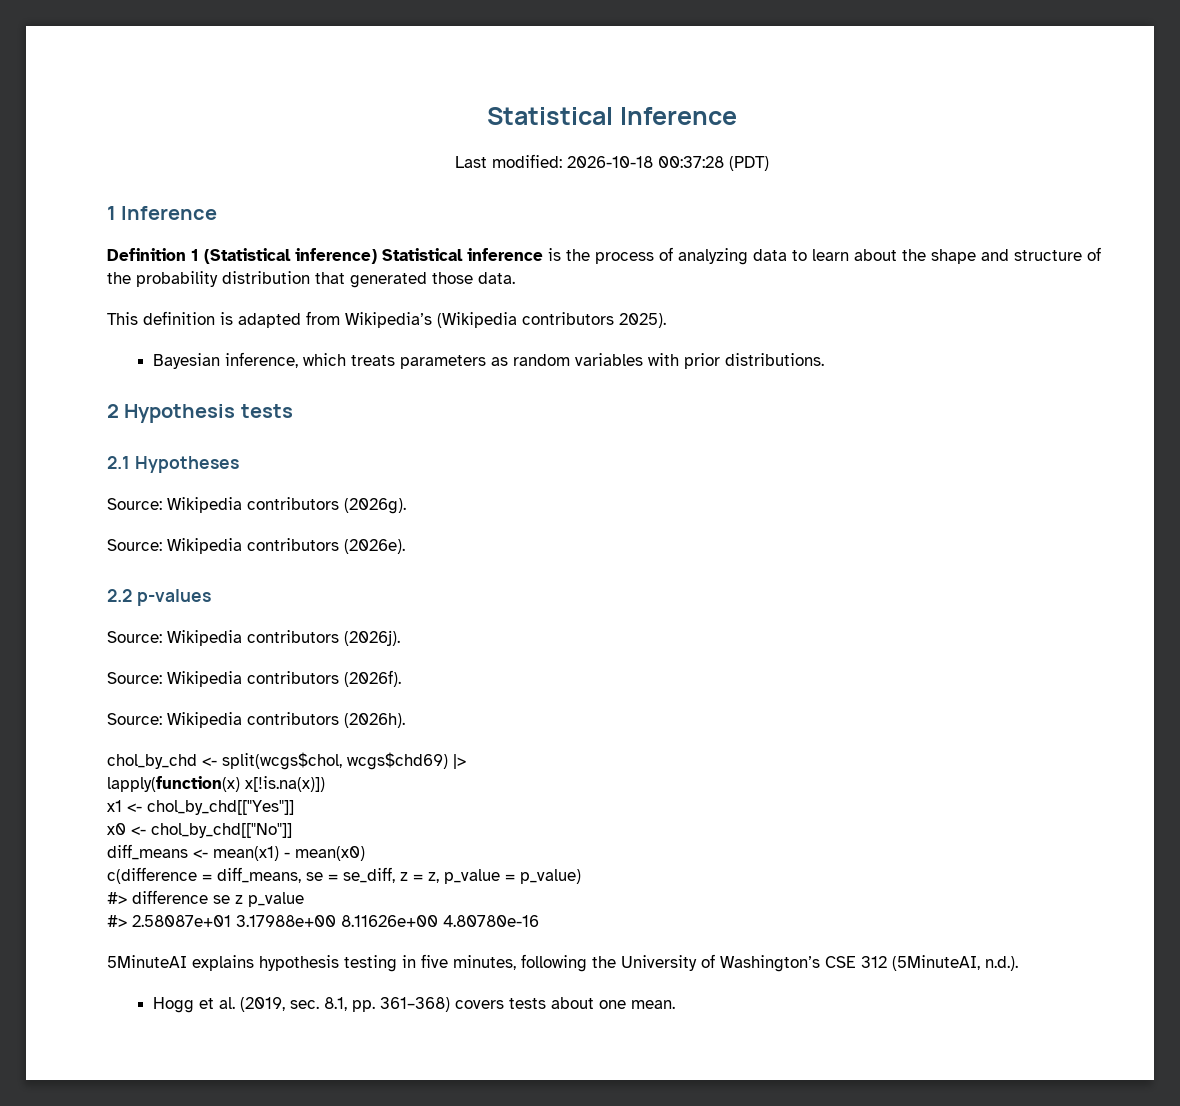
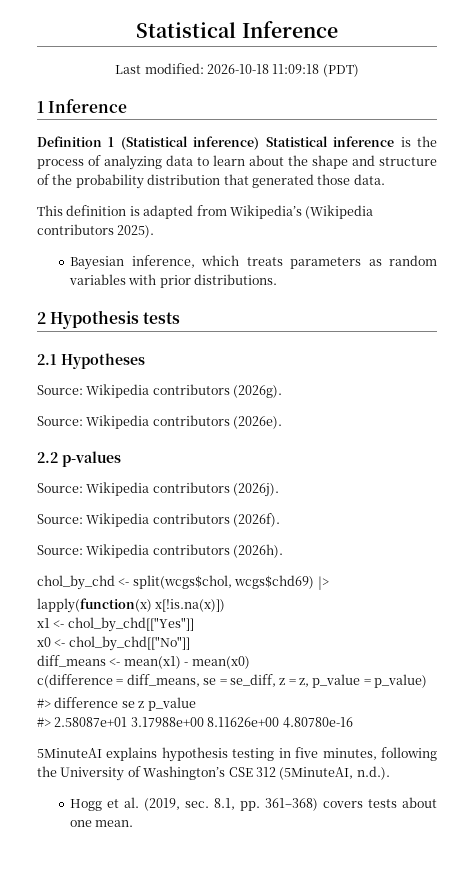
- Last modified: 2026-10-18 00:37:28 (PDT)
+ Last modified: 2026-10-18 11:09:18 (PDT)

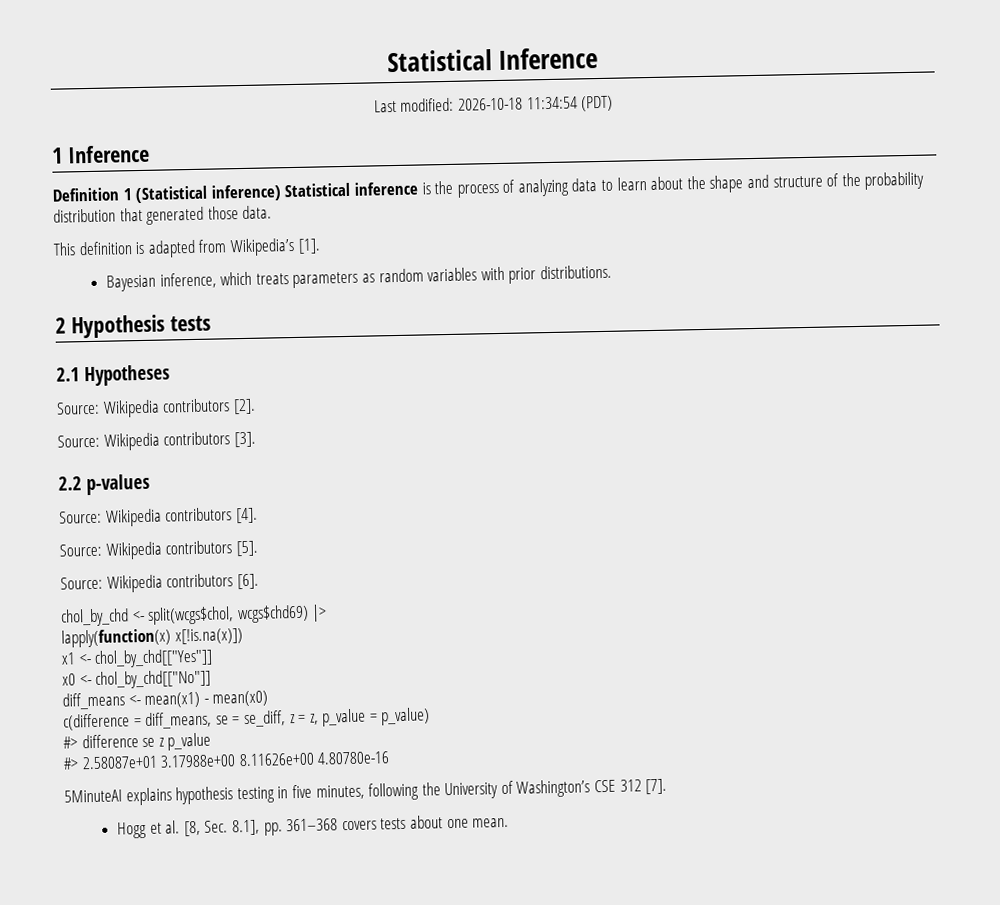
- Last modified: 2026-10-18 11:09:18 (PDT)
+ Last modified: 2026-10-18 11:34:54 (PDT)
- This definition is adapted from Wikipedia’s (Wikipedia contributors 2025).
+ This definition is adapted from Wikipedia’s [1].
- Source: Wikipedia contributors (2026g).
- Source: Wikipedia contributors (2026e).
+ Source: Wikipedia contributors [2].
+ Source: Wikipedia contributors [3].
- Source: Wikipedia contributors (2026j).
- Source: Wikipedia contributors (2026f).
- Source: Wikipedia contributors (2026h).
+ Source: Wikipedia contributors [4].
+ Source: Wikipedia contributors [5].
+ Source: Wikipedia contributors [6].
- 5MinuteAI explains hypothesis testing in five minutes, following the University of Washington’s CSE 312 (5MinuteAI, n.d.).
+ 5MinuteAI explains hypothesis testing in five minutes, following the University of Washington’s CSE 312 [7].
- Hogg et al. (2019, sec. 8.1, pp. 361–368) covers tests about one mean.
+ Hogg et al. [8, Sec. 8.1], pp. 361–368 covers tests about one mean.

